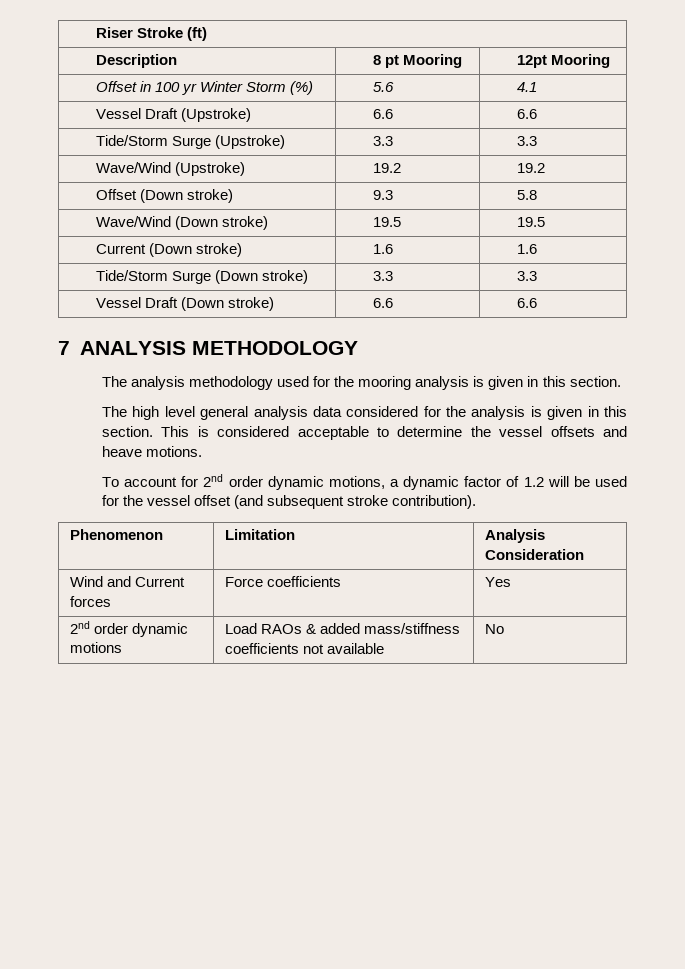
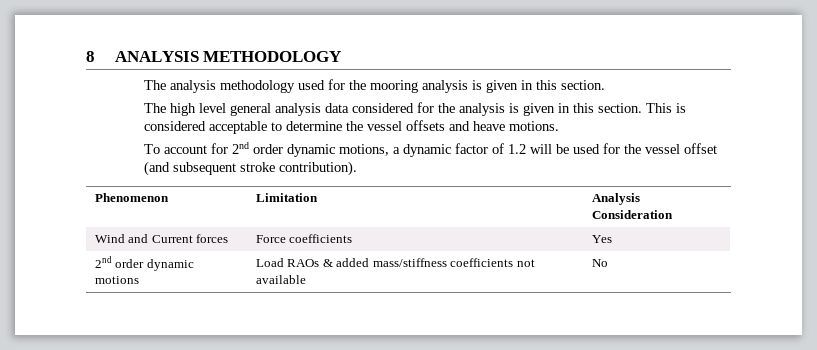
- Riser Stroke (ft)
- Description | 8 pt Mooring | 12pt Mooring
- Offset in 100 yr Winter Storm (%) | 5.6 | 4.1
- Vessel Draft (Upstroke) | 6.6 | 6.6
- Tide/Storm Surge (Upstroke) | 3.3 | 3.3
- Wave/Wind (Upstroke) | 19.2 | 19.2
- Offset (Down stroke) | 9.3 | 5.8
- Wave/Wind (Down stroke) | 19.5 | 19.5
- Current (Down stroke) | 1.6 | 1.6
- Tide/Storm Surge (Down stroke) | 3.3 | 3.3
- Vessel Draft (Down stroke) | 6.6 | 6.6
- 7 ANALYSIS METHODOLOGY
+ 8 ANALYSIS METHODOLOGY

